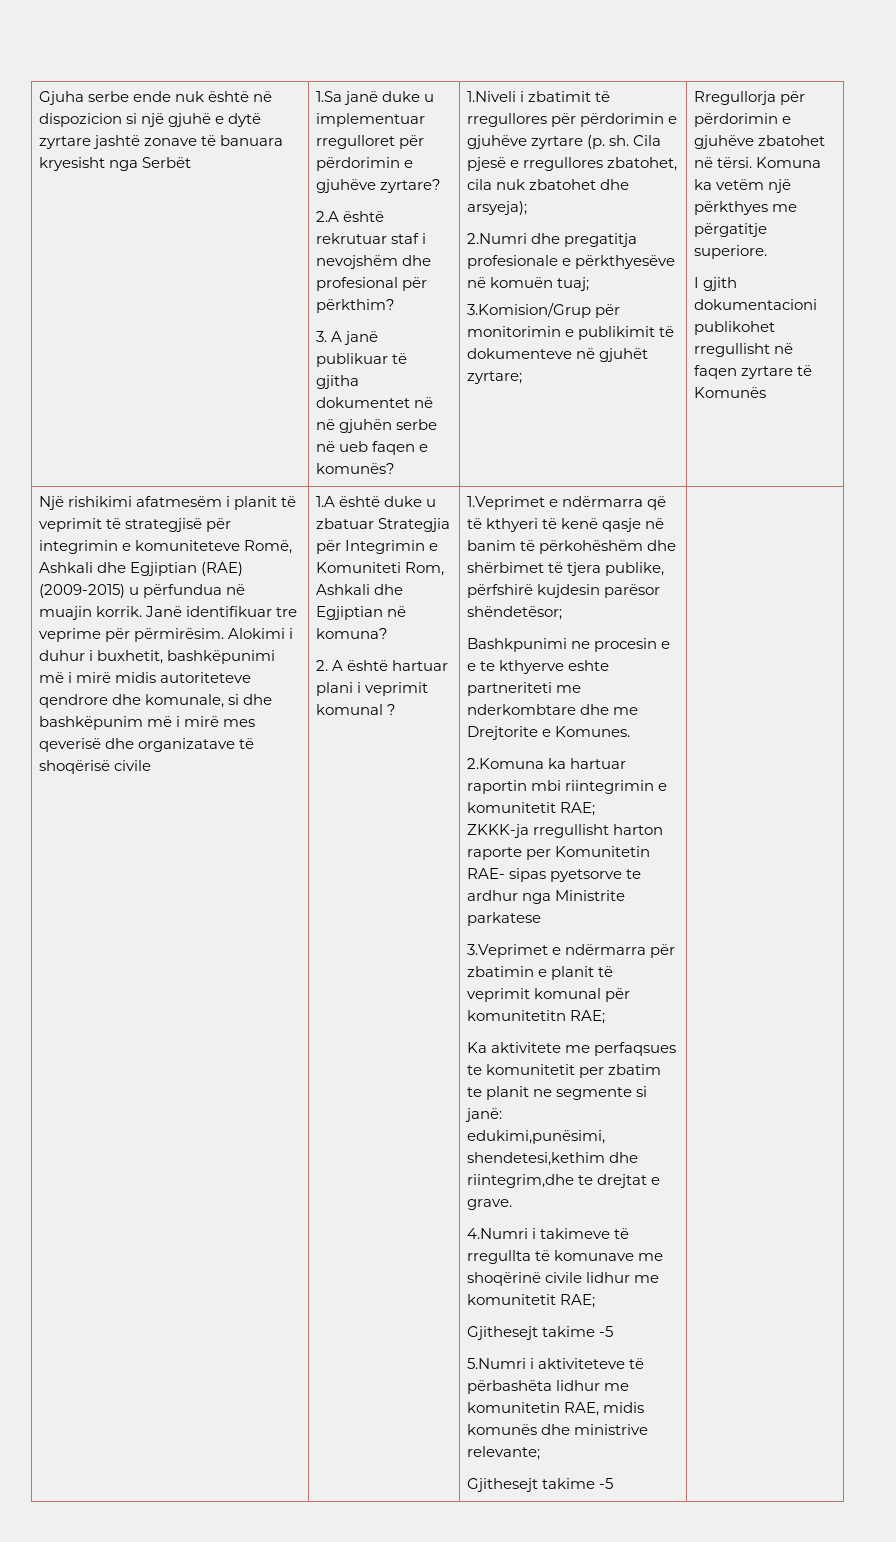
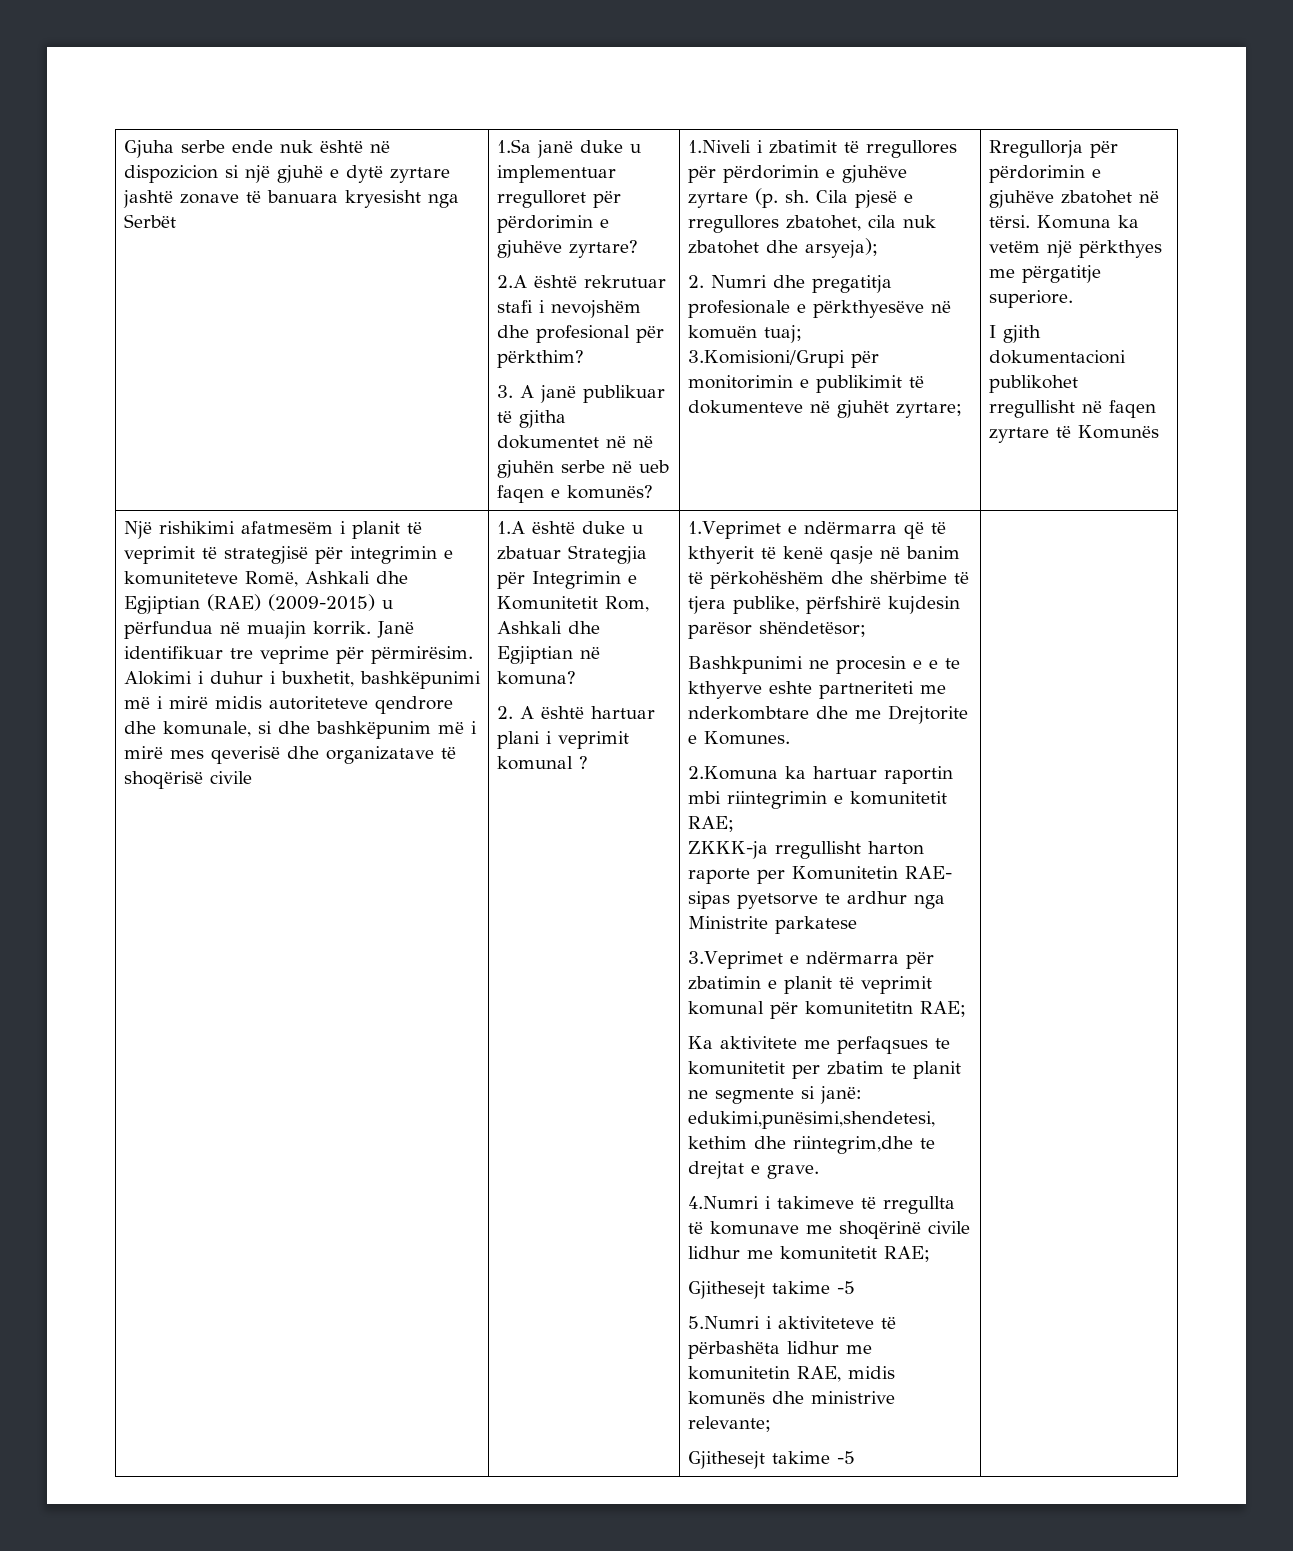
- 2.A është rekrutuar staf i nevojshëm dhe profesional për përkthim?
+ 2.A është rekrutuar stafi i nevojshëm dhe profesional për përkthim?
- 2.Numri dhe pregatitja profesionale e përkthyesëve në komuën tuaj;
+ 2. Numri dhe pregatitja profesionale e përkthyesëve në komuën tuaj;
- 3.Komision/Grup për monitorimin e publikimit të dokumenteve në gjuhët zyrtare;
+ 3.Komisioni/Grupi për monitorimin e publikimit të dokumenteve në gjuhët zyrtare;
- 1.A është duke u zbatuar Strategjia për Integrimin e Komuniteti Rom, Ashkali dhe Egjiptian në komuna?
+ 1.A është duke u zbatuar Strategjia për Integrimin e Komunitetit Rom, Ashkali dhe Egjiptian në komuna?
- 1.Veprimet e ndërmarra që të kthyeri të kenë qasje në banim të përkohëshëm dhe shërbimet të tjera publike, përfshirë kujdesin parësor shëndetësor;
+ 1.Veprimet e ndërmarra që të kthyerit të kenë qasje në banim të përkohëshëm dhe shërbime të tjera publike, përfshirë kujdesin parësor shëndetësor;

